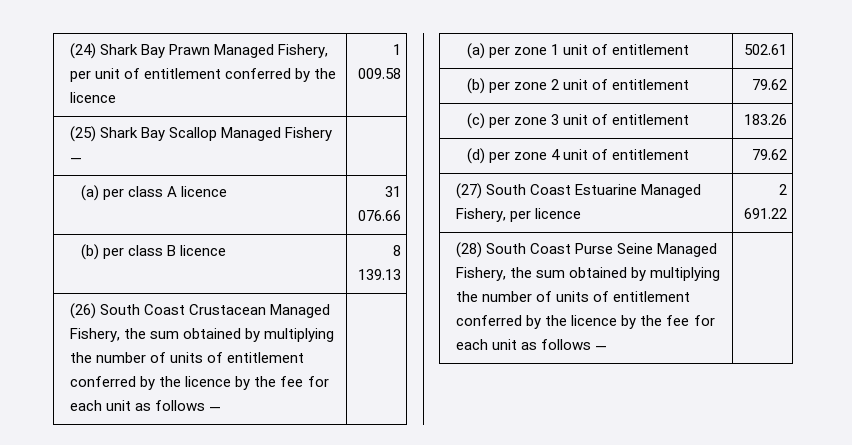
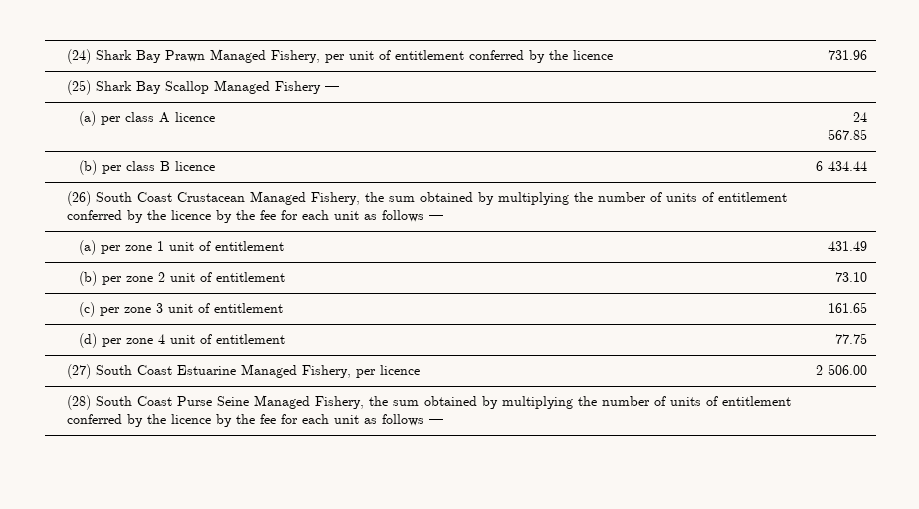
- (24) Shark Bay Prawn Managed Fishery, per unit of entitlement conferred by the licence | 1 009.58
+ (24) Shark Bay Prawn Managed Fishery, per unit of entitlement conferred by the licence | 731.96
- (a) per class A licence | 31 076.66
+ (a) per class A licence | 24 567.85
- (b) per class B licence | 8 139.13
+ (b) per class B licence | 6 434.44
- (a) per zone 1 unit of entitlement | 502.61
+ (a) per zone 1 unit of entitlement | 431.49
- (b) per zone 2 unit of entitlement | 79.62
+ (b) per zone 2 unit of entitlement | 73.10
- (c) per zone 3 unit of entitlement | 183.26
+ (c) per zone 3 unit of entitlement | 161.65
- (d) per zone 4 unit of entitlement | 79.62
+ (d) per zone 4 unit of entitlement | 77.75
- (27) South Coast Estuarine Managed Fishery, per licence | 2 691.22
+ (27) South Coast Estuarine Managed Fishery, per licence | 2 506.00

